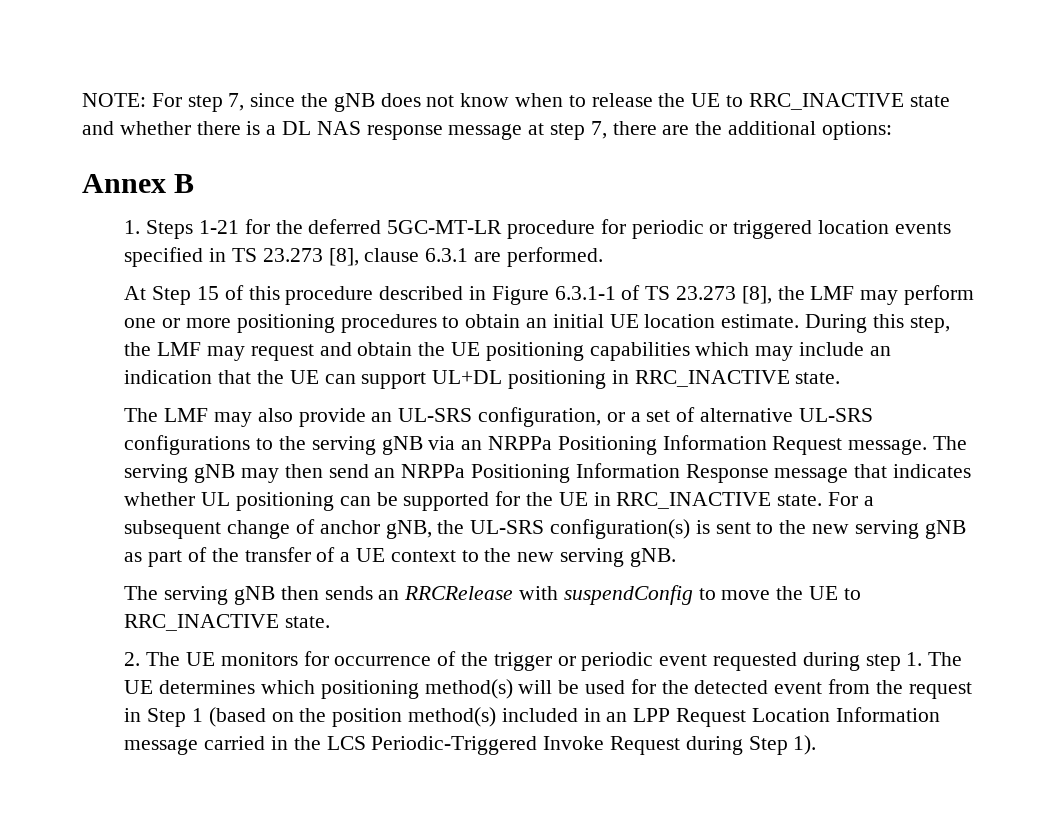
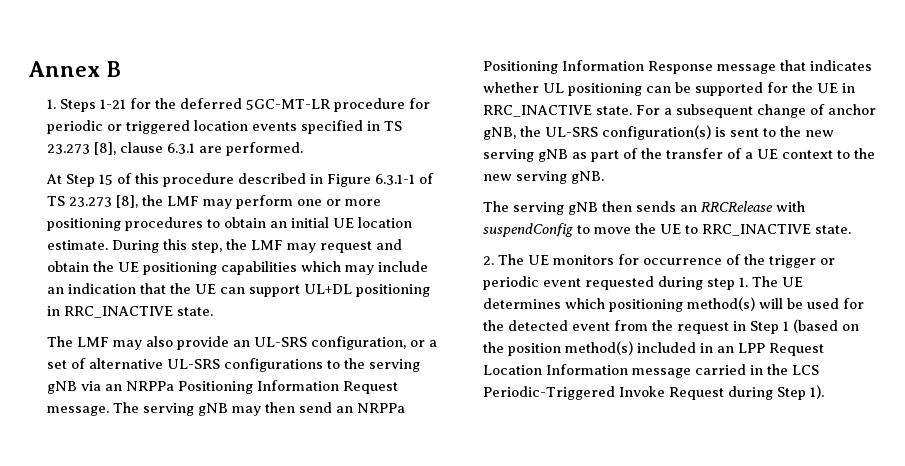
- NOTE: For step 7, since the gNB does not know when to release the UE to RRC_INACTIVE state and whether there is a DL NAS response message at step 7, there are the additional options:

